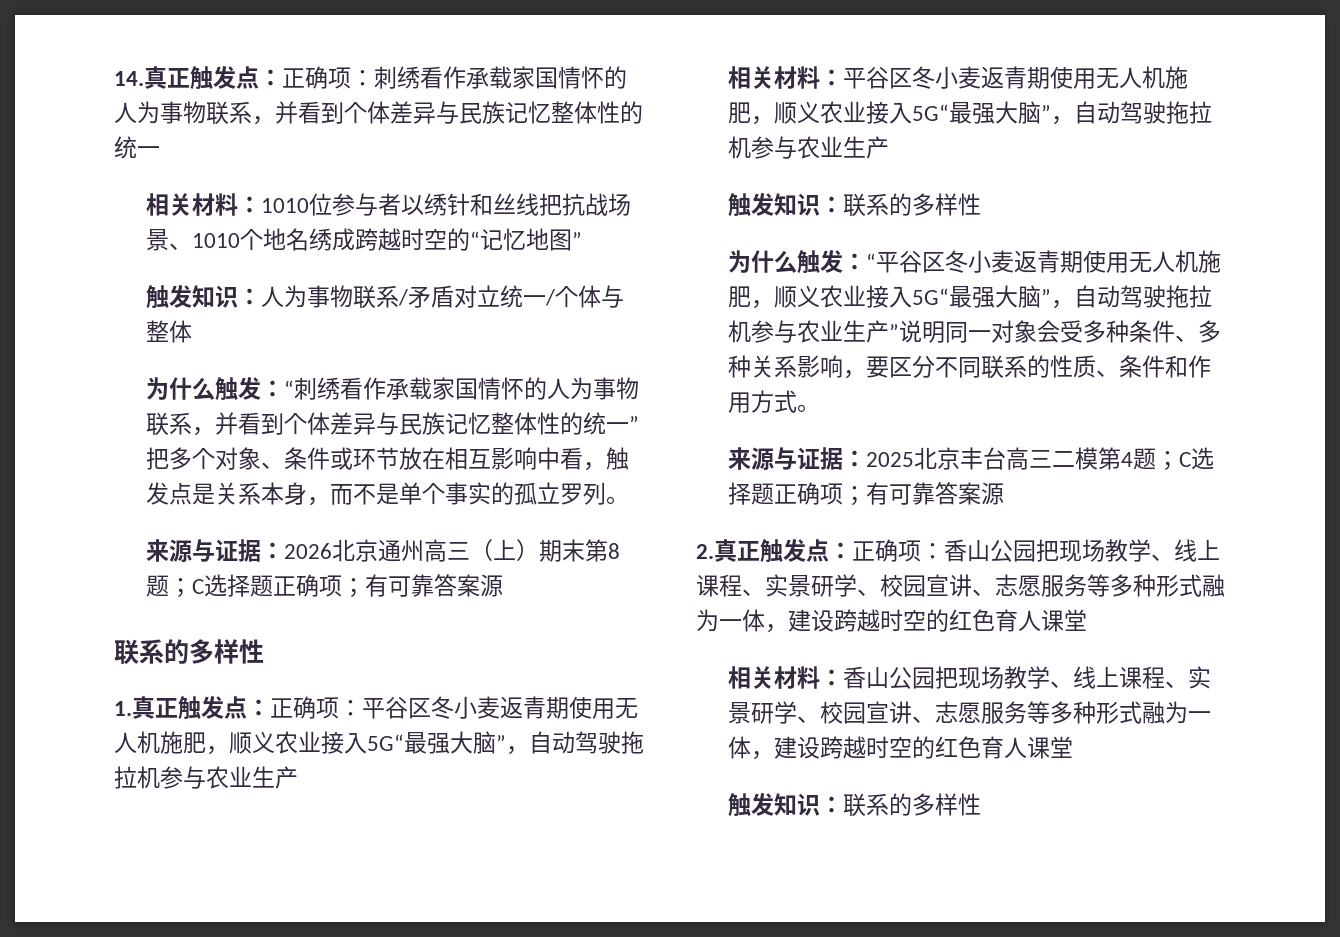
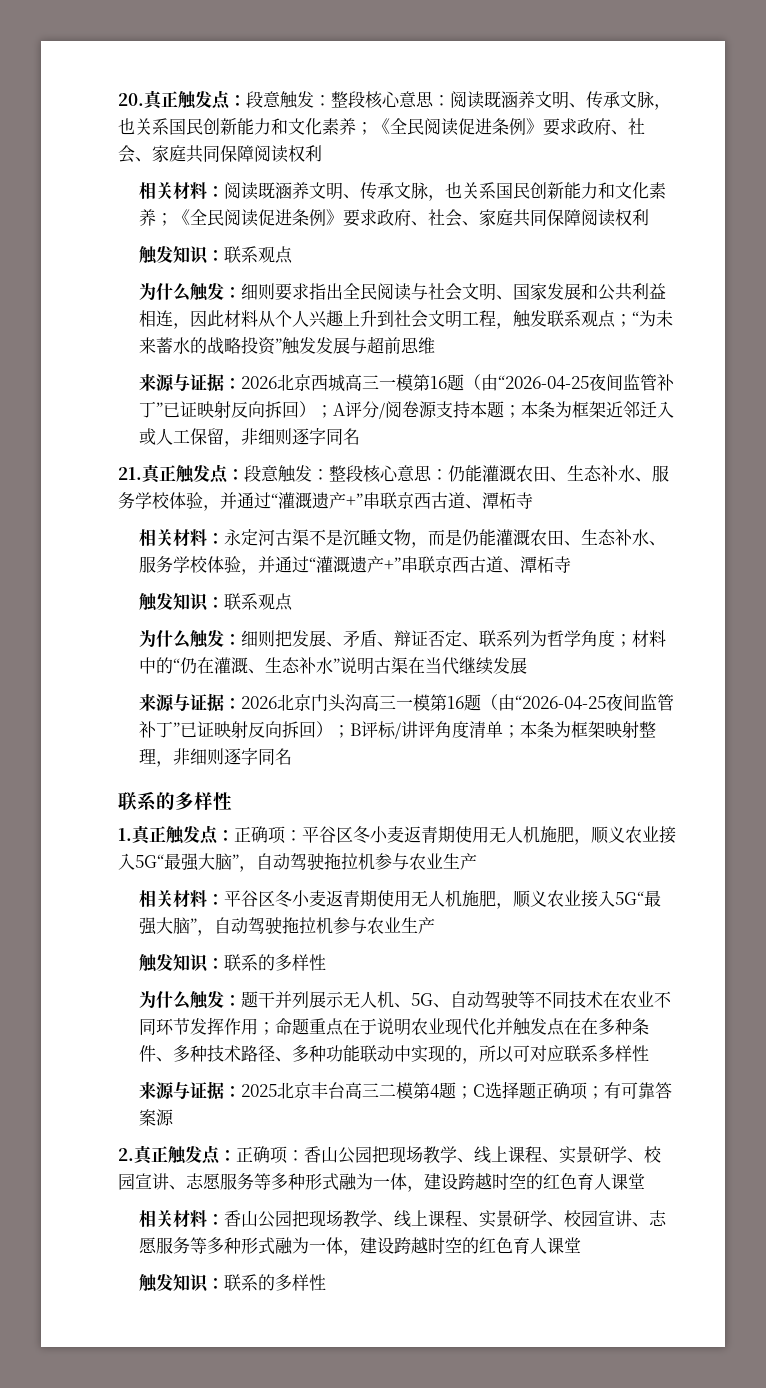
- 14.真正触发点：正确项：刺绣看作承载家国情怀的人为事物联系，并看到个体差异与民族记忆整体性的统一
- 相关材料：1010位参与者以绣针和丝线把抗战场景、1010个地名绣成跨越时空的“记忆地图”
- 触发知识：人为事物联系/矛盾对立统一/个体与整体
- 为什么触发：“刺绣看作承载家国情怀的人为事物联系，并看到个体差异与民族记忆整体性的统一”把多个对象、条件或环节放在相互影响中看，触发点是关系本身，而不是单个事实的孤立罗列。
- 来源与证据：2026北京通州高三（上）期末第8题；C选择题正确项；有可靠答案源
+ 20.真正触发点：段意触发：整段核心意思：阅读既涵养文明、传承文脉，也关系国民创新能力和文化素养；《全民阅读促进条例》要求政府、社会、家庭共同保障阅读权利
+ 相关材料：阅读既涵养文明、传承文脉，也关系国民创新能力和文化素养；《全民阅读促进条例》要求政府、社会、家庭共同保障阅读权利
+ 触发知识：联系观点
+ 为什么触发：细则要求指出全民阅读与社会文明、国家发展和公共利益相连，因此材料从个人兴趣上升到社会文明工程，触发联系观点；“为未来蓄水的战略投资”触发发展与超前思维
+ 来源与证据：2026北京西城高三一模第16题（由“2026-04-25夜间监管补丁”已证映射反向拆回）；A评分/阅卷源支持本题；本条为框架近邻迁入或人工保留，非细则逐字同名
+ 21.真正触发点：段意触发：整段核心意思：仍能灌溉农田、生态补水、服务学校体验，并通过“灌溉遗产+”串联京西古道、潭柘寺
+ 相关材料：永定河古渠不是沉睡文物，而是仍能灌溉农田、生态补水、服务学校体验，并通过“灌溉遗产+”串联京西古道、潭柘寺
+ 触发知识：联系观点
+ 为什么触发：细则把发展、矛盾、辩证否定、联系列为哲学角度；材料中的“仍在灌溉、生态补水”说明古渠在当代继续发展
+ 来源与证据：2026北京门头沟高三一模第16题（由“2026-04-25夜间监管补丁”已证映射反向拆回）；B评标/讲评角度清单；本条为框架映射整理，非细则逐字同名
- 为什么触发：“平谷区冬小麦返青期使用无人机施肥，顺义农业接入5G“最强大脑”，自动驾驶拖拉机参与农业生产”说明同一对象会受多种条件、多种关系影响，要区分不同联系的性质、条件和作用方式。
+ 为什么触发：题干并列展示无人机、5G、自动驾驶等不同技术在农业不同环节发挥作用；命题重点在于说明农业现代化并触发点在在多种条件、多种技术路径、多种功能联动中实现的，所以可对应联系多样性

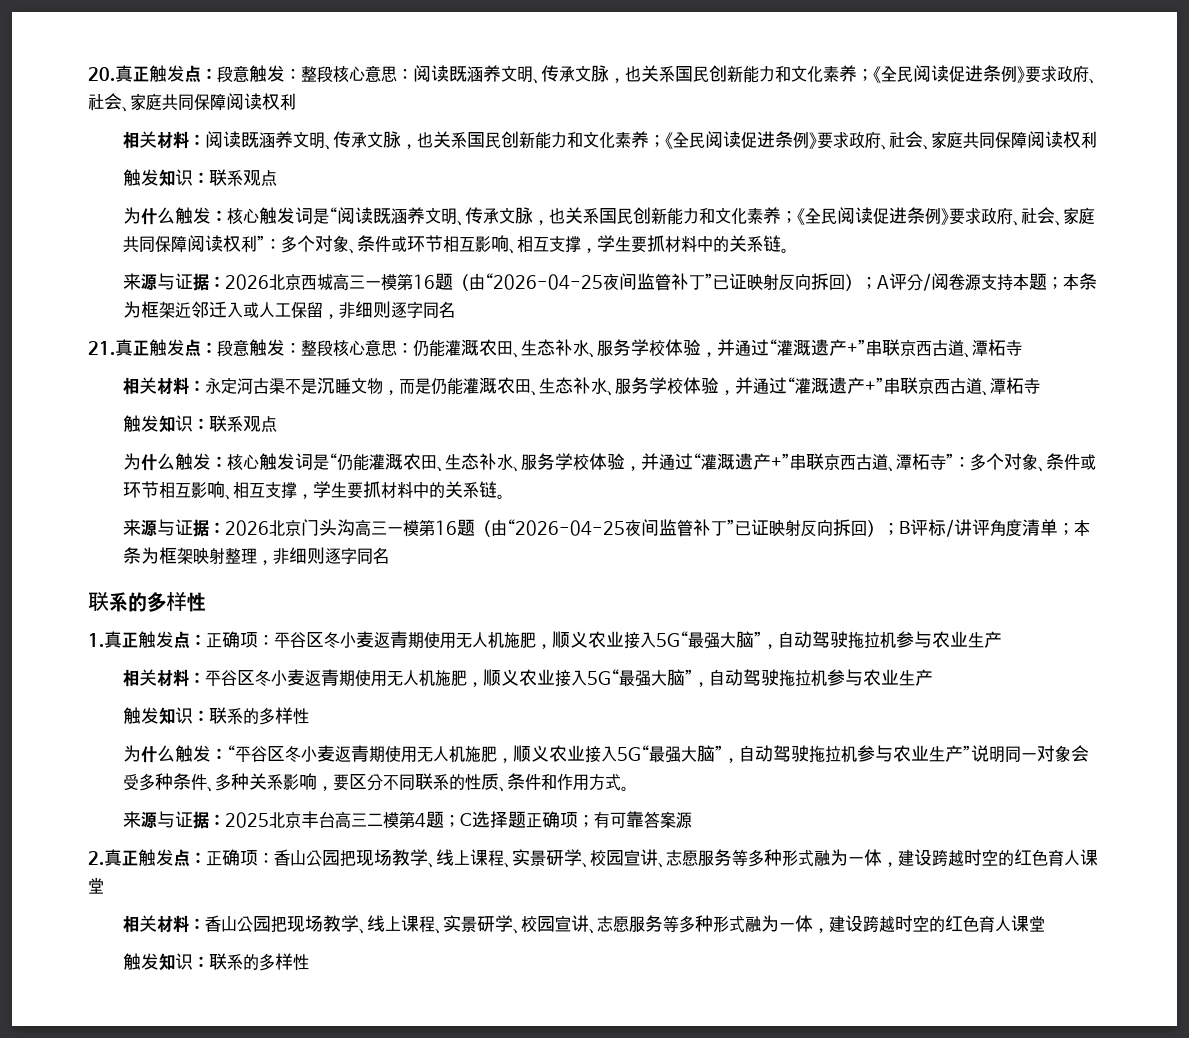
- 为什么触发：细则要求指出全民阅读与社会文明、国家发展和公共利益相连，因此材料从个人兴趣上升到社会文明工程，触发联系观点；“为未来蓄水的战略投资”触发发展与超前思维
+ 为什么触发：核心触发词是“阅读既涵养文明、传承文脉，也关系国民创新能力和文化素养；《全民阅读促进条例》要求政府、社会、家庭共同保障阅读权利”：多个对象、条件或环节相互影响、相互支撑，学生要抓材料中的关系链。
- 为什么触发：细则把发展、矛盾、辩证否定、联系列为哲学角度；材料中的“仍在灌溉、生态补水”说明古渠在当代继续发展
+ 为什么触发：核心触发词是“仍能灌溉农田、生态补水、服务学校体验，并通过“灌溉遗产+”串联京西古道、潭柘寺”：多个对象、条件或环节相互影响、相互支撑，学生要抓材料中的关系链。
- 为什么触发：题干并列展示无人机、5G、自动驾驶等不同技术在农业不同环节发挥作用；命题重点在于说明农业现代化并触发点在在多种条件、多种技术路径、多种功能联动中实现的，所以可对应联系多样性
+ 为什么触发：“平谷区冬小麦返青期使用无人机施肥，顺义农业接入5G“最强大脑”，自动驾驶拖拉机参与农业生产”说明同一对象会受多种条件、多种关系影响，要区分不同联系的性质、条件和作用方式。

